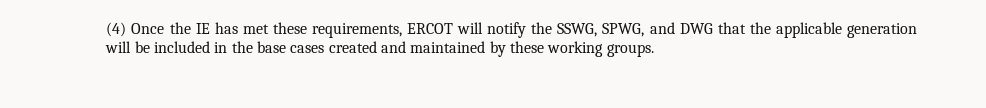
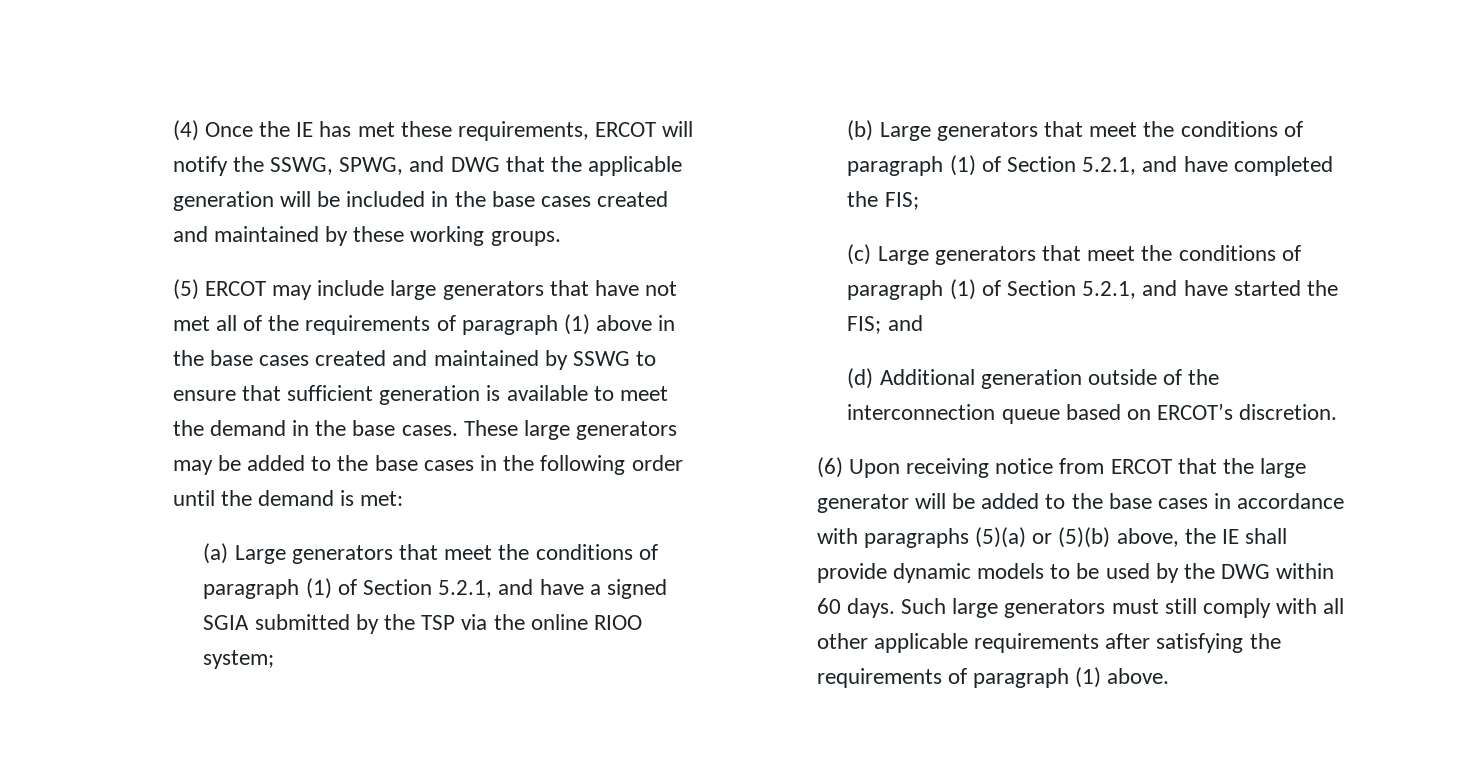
+ (5) ERCOT may include large generators that have not met all of the requirements of paragraph (1) above in the base cases created and maintained by SSWG to ensure that sufficient generation is available to meet the demand in the base cases. These large generators may be added to the base cases in the following order until the demand is met:
+ (a) Large generators that meet the conditions of paragraph (1) of Section 5.2.1, and have a signed SGIA submitted by the TSP via the online RIOO system;
+ (b) Large generators that meet the conditions of paragraph (1) of Section 5.2.1, and have completed the FIS;
+ (c) Large generators that meet the conditions of paragraph (1) of Section 5.2.1, and have started the FIS; and
+ (d) Additional generation outside of the interconnection queue based on ERCOT’s discretion.
+ (6) Upon receiving notice from ERCOT that the large generator will be added to the base cases in accordance with paragraphs (5)(a) or (5)(b) above, the IE shall provide dynamic models to be used by the DWG within 60 days. Such large generators must still comply with all other applicable requirements after satisfying the requirements of paragraph (1) above.

